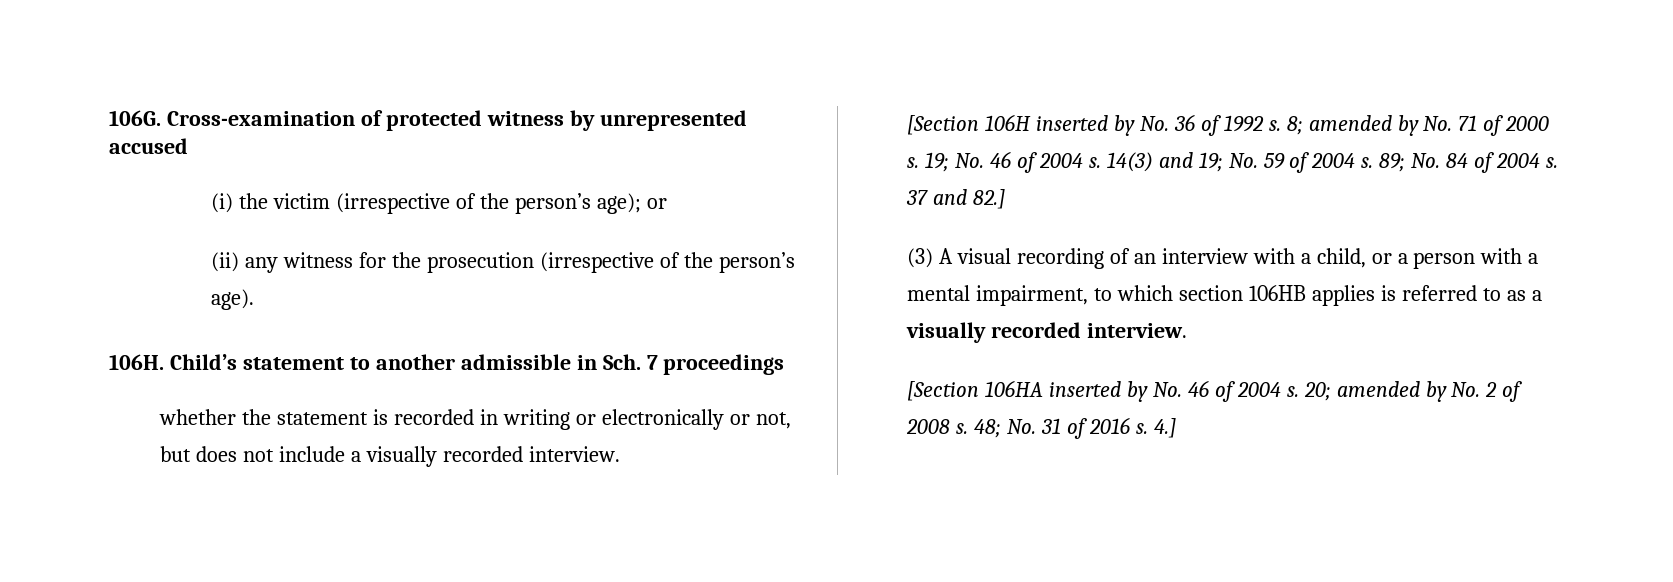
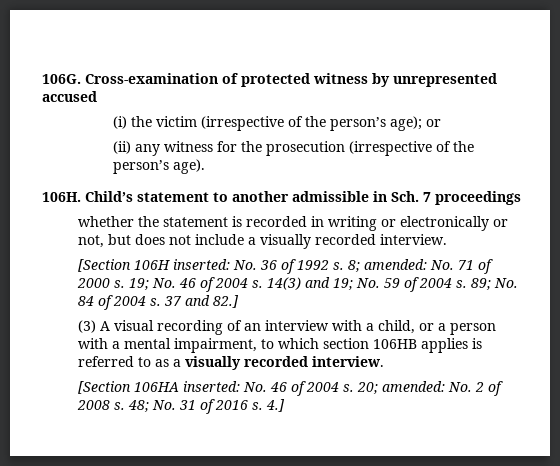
- [Section 106H inserted by No. 36 of 1992 s.
+ [Section 106H inserted: No. 36 of 1992 s.
- 8; amended by No. 71 of 2000 s.
+ 8; amended: No. 71 of 2000 s.
- [Section 106HA inserted by No. 46 of 2004 s.
+ [Section 106HA inserted: No. 46 of 2004 s.
- 20; amended by No. 2 of 2008 s.
+ 20; amended: No. 2 of 2008 s.

